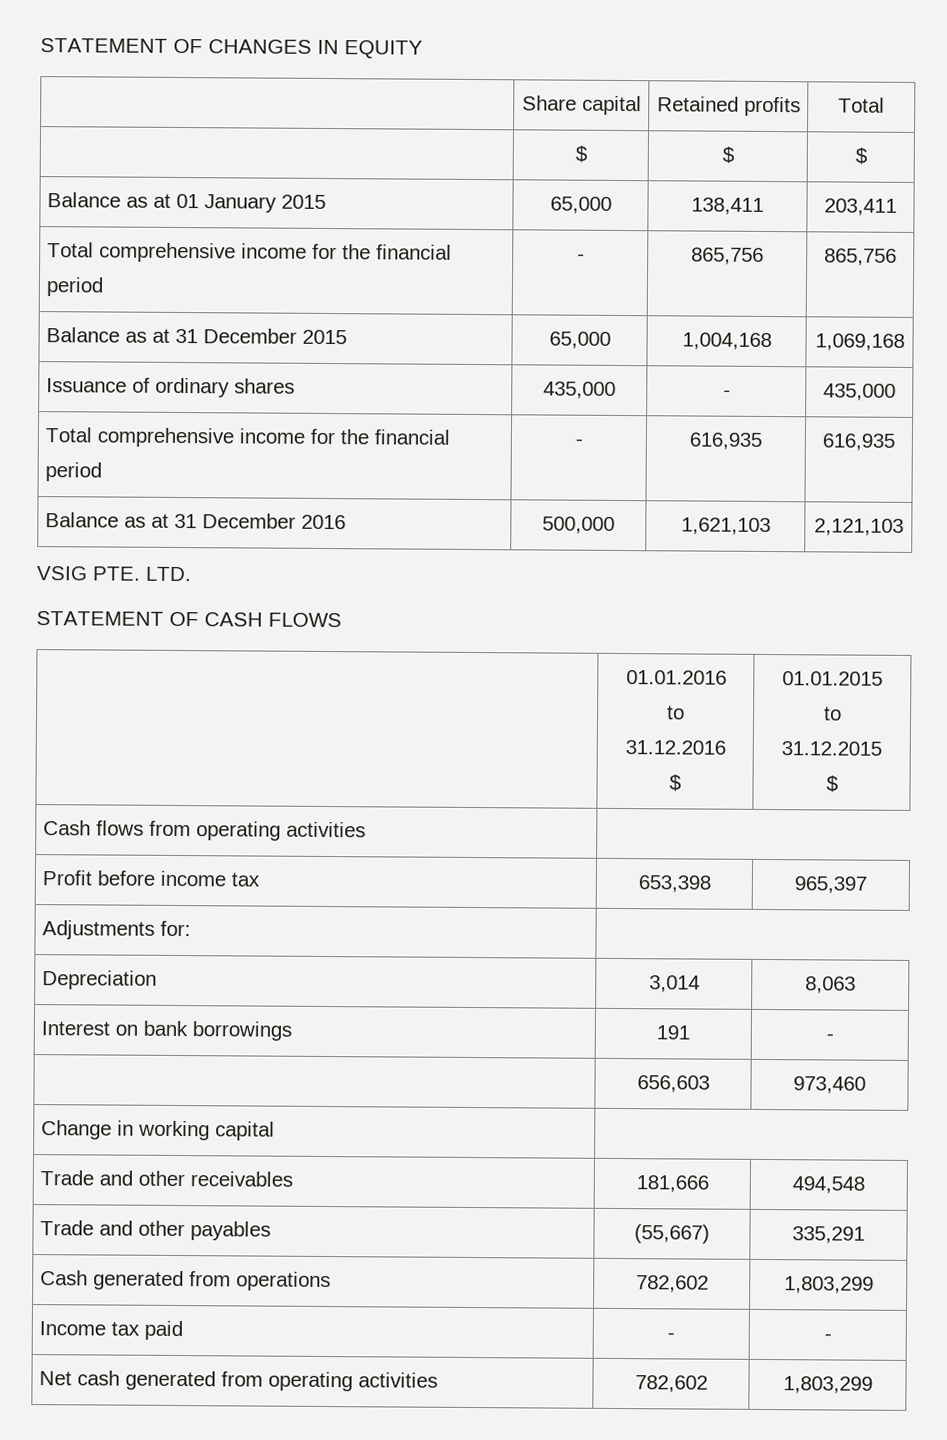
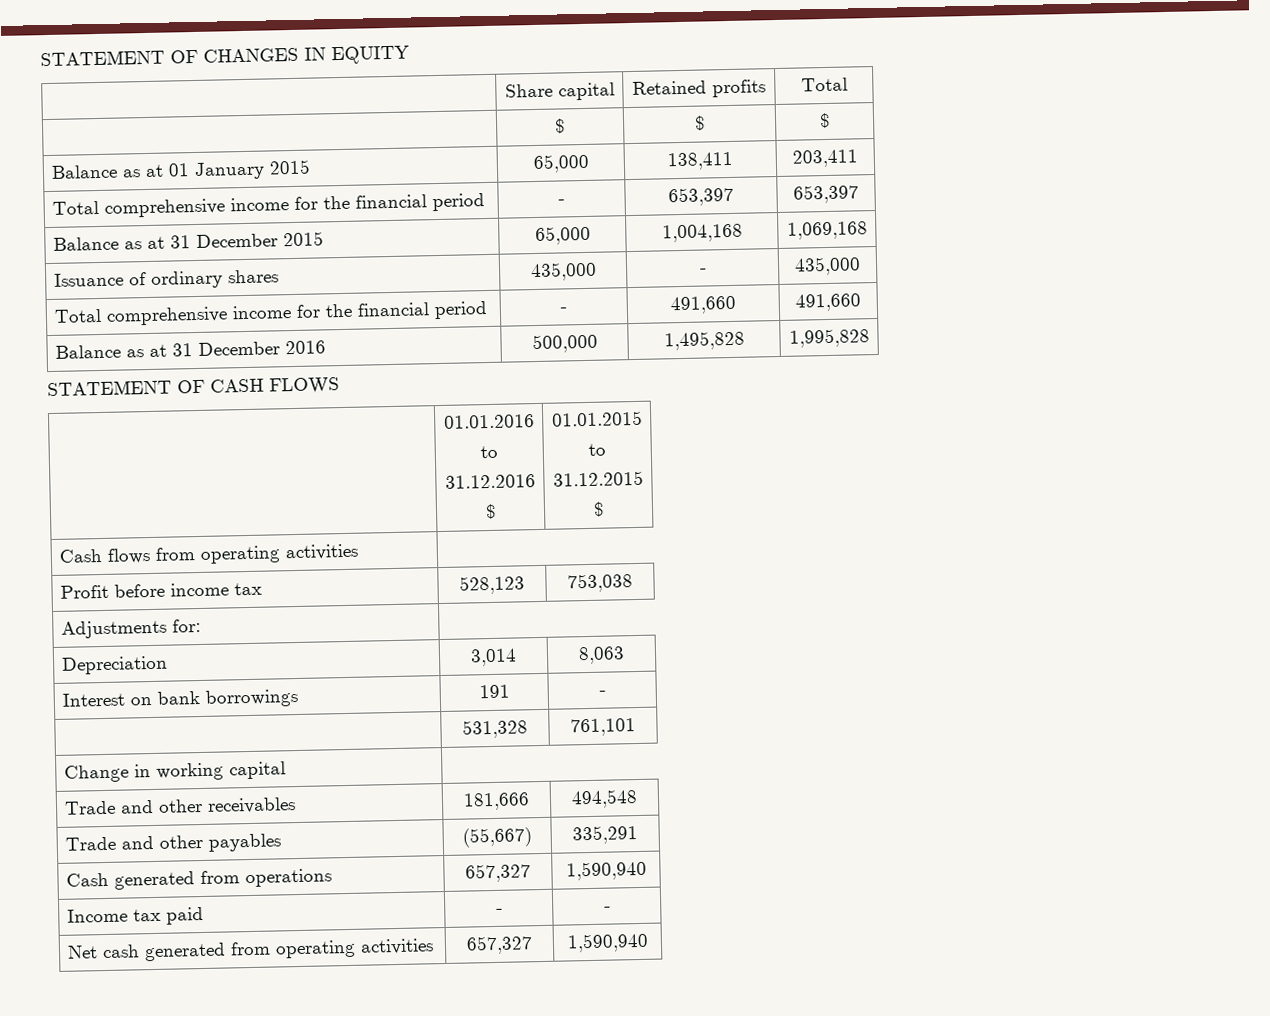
- Total comprehensive income for the financial period | - | 865,756 | 865,756
+ Total comprehensive income for the financial period | - | 653,397 | 653,397
- Total comprehensive income for the financial period | - | 616,935 | 616,935
+ Total comprehensive income for the financial period | - | 491,660 | 491,660
- Balance as at 31 December 2016 | 500,000 | 1,621,103 | 2,121,103
- VSIG PTE. LTD.
+ Balance as at 31 December 2016 | 500,000 | 1,495,828 | 1,995,828
- Profit before income tax | 653,398 | 965,397
+ Profit before income tax | 528,123 | 753,038
- | 656,603 | 973,460
+ | 531,328 | 761,101
- Cash generated from operations | 782,602 | 1,803,299
+ Cash generated from operations | 657,327 | 1,590,940
- Net cash generated from operating activities | 782,602 | 1,803,299
+ Net cash generated from operating activities | 657,327 | 1,590,940

